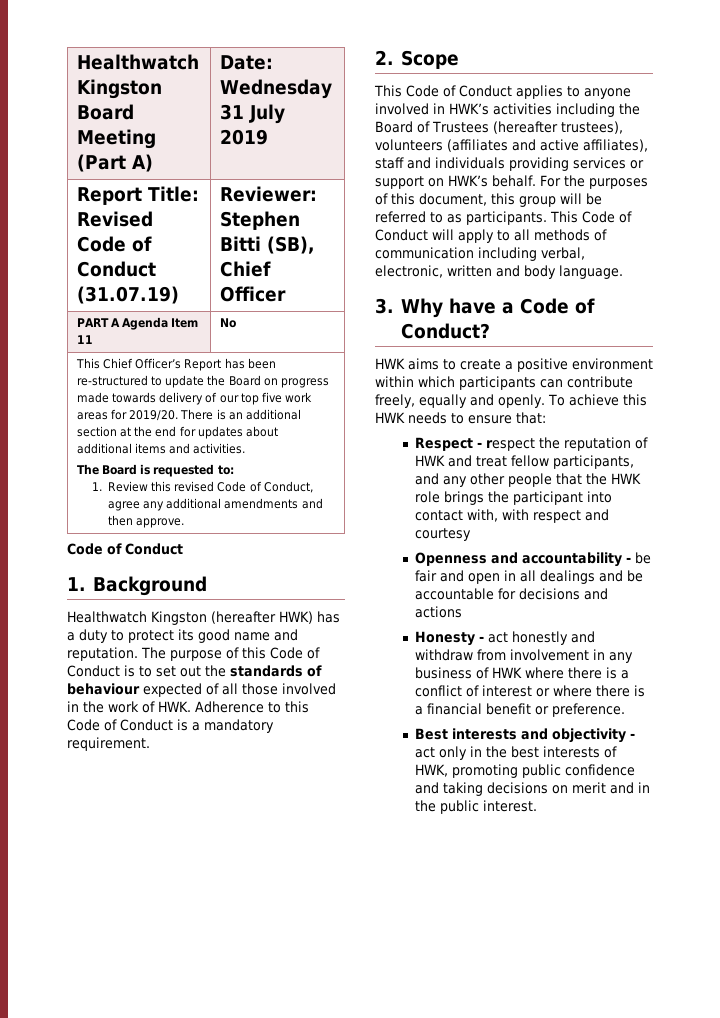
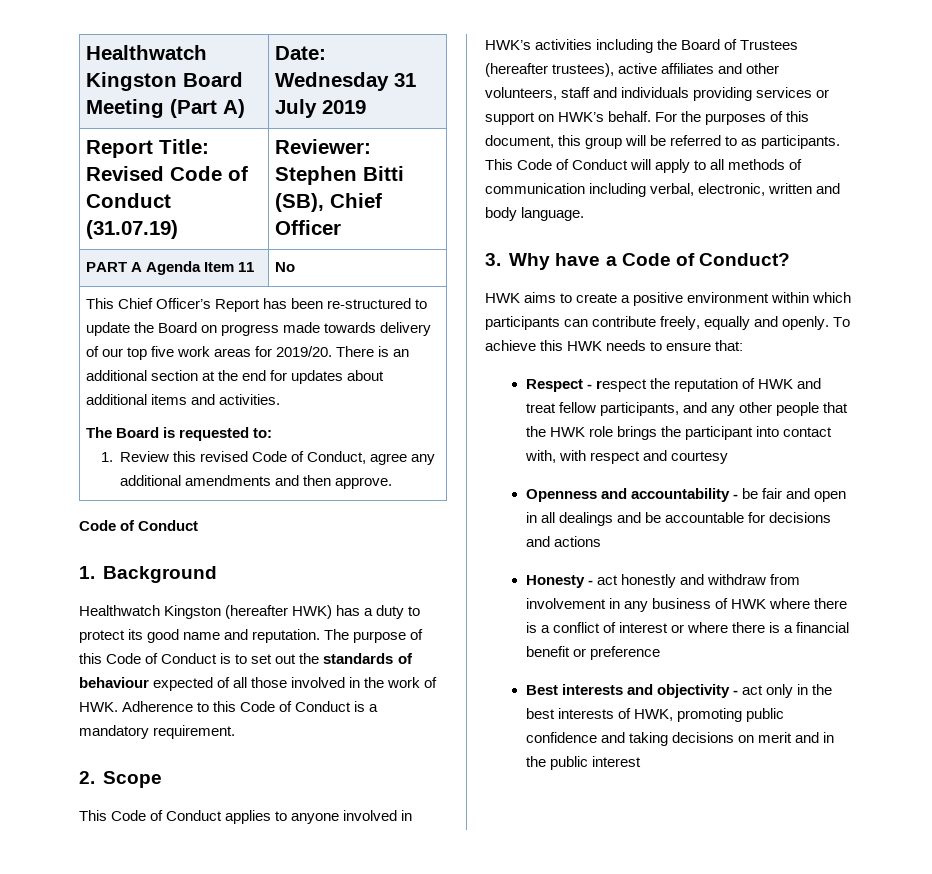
- This Code of Conduct applies to anyone involved in HWK’s activities including the Board of Trustees (hereafter trustees), volunteers (affiliates and active affiliates), staff and individuals providing services or support on HWK’s behalf.
+ This Code of Conduct applies to anyone involved in HWK’s activities including the Board of Trustees (hereafter trustees), active affiliates and other volunteers, staff and individuals providing services or support on HWK’s behalf.
- Honesty - act honestly and withdraw from involvement in any business of HWK where there is a conflict of interest or where there is a financial benefit or preference.
+ Honesty - act honestly and withdraw from involvement in any business of HWK where there is a conflict of interest or where there is a financial benefit or preference
- Best interests and objectivity - act only in the best interests of HWK, promoting public confidence and taking decisions on merit and in the public interest.
+ Best interests and objectivity - act only in the best interests of HWK, promoting public confidence and taking decisions on merit and in the public interest

